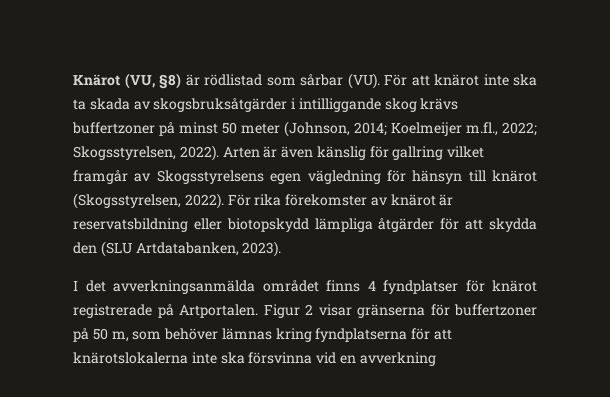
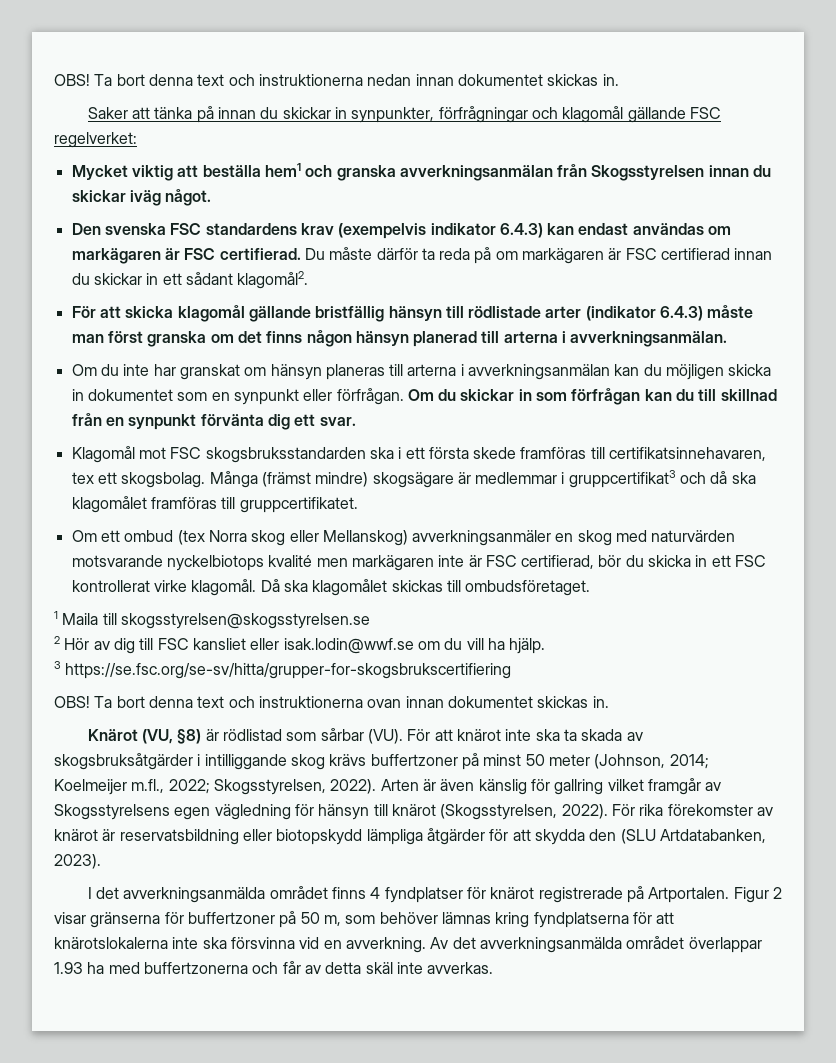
+ OBS! Ta bort denna text och instruktionerna nedan innan dokumentet skickas in.
+ Saker att tänka på innan du skickar in synpunkter, förfrågningar och klagomål gällande FSC regelverket:
+ Mycket viktig att beställa hem1 och granska avverkningsanmälan från Skogsstyrelsen innan du skickar iväg något.
+ Den svenska FSC standardens krav (exempelvis indikator 6.4.3) kan endast användas om markägaren är FSC certifierad. Du måste därför ta reda på om markägaren är FSC certifierad innan du skickar in ett sådant klagomål2.
+ För att skicka klagomål gällande bristfällig hänsyn till rödlistade arter (indikator 6.4.3) måste man först granska om det finns någon hänsyn planerad till arterna i avverkningsanmälan.
+ Om du inte har granskat om hänsyn planeras till arterna i avverkningsanmälan kan du möjligen skicka in dokumentet som en synpunkt eller förfrågan. Om du skickar in som förfrågan kan du till skillnad från en synpunkt förvänta dig ett svar.
+ Klagomål mot FSC skogsbruksstandarden ska i ett första skede framföras till certifikatsinnehavaren, tex ett skogsbolag. Många (främst mindre) skogsägare är medlemmar i gruppcertifikat3 och då ska klagomålet framföras till gruppcertifikatet.
+ Om ett ombud (tex Norra skog eller Mellanskog) avverkningsanmäler en skog med naturvärden motsvarande nyckelbiotops kvalité men markägaren inte är FSC certifierad, bör du skicka in ett FSC kontrollerat virke klagomål. Då ska klagomålet skickas till ombudsföretaget.
+ 1 Maila till skogsstyrelsen@skogsstyrelsen.se
+ 2 Hör av dig till FSC kansliet eller isak.lodin@wwf.se om du vill ha hjälp.
+ 3 https://se.fsc.org/se-sv/hitta/grupper-for-skogsbrukscertifiering
+ OBS! Ta bort denna text och instruktionerna ovan innan dokumentet skickas in.
- Figur 2 visar gränserna för buffertzoner på 50 m, som behöver lämnas kring fyndplatserna för att knärotslokalerna inte ska försvinna vid en avverkning
+ Figur 2 visar gränserna för buffertzoner på 50 m, som behöver lämnas kring fyndplatserna för att knärotslokalerna inte ska försvinna vid en avverkning. Av det avverkningsanmälda området överlappar 1.93 ha med buffertzonerna och får av detta skäl inte avverkas.

